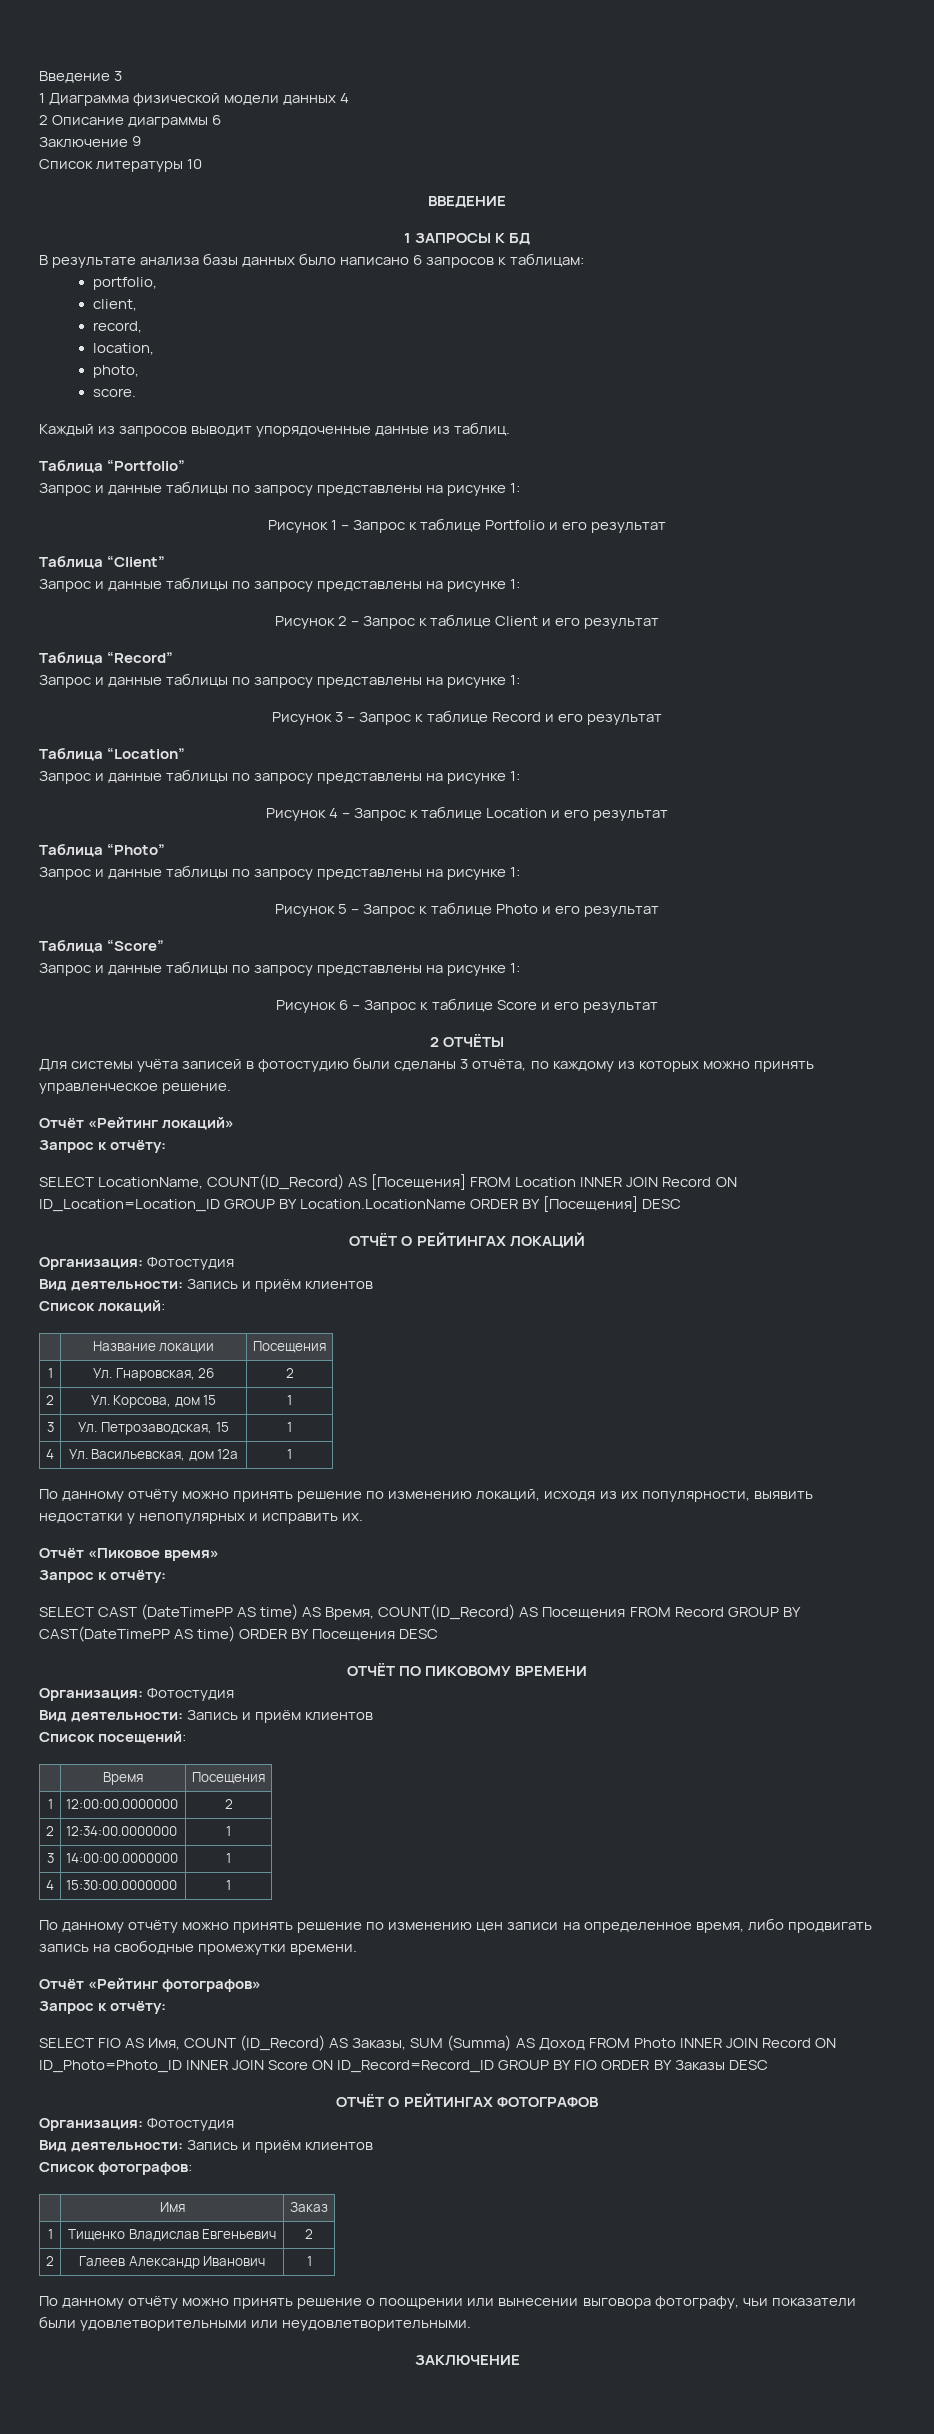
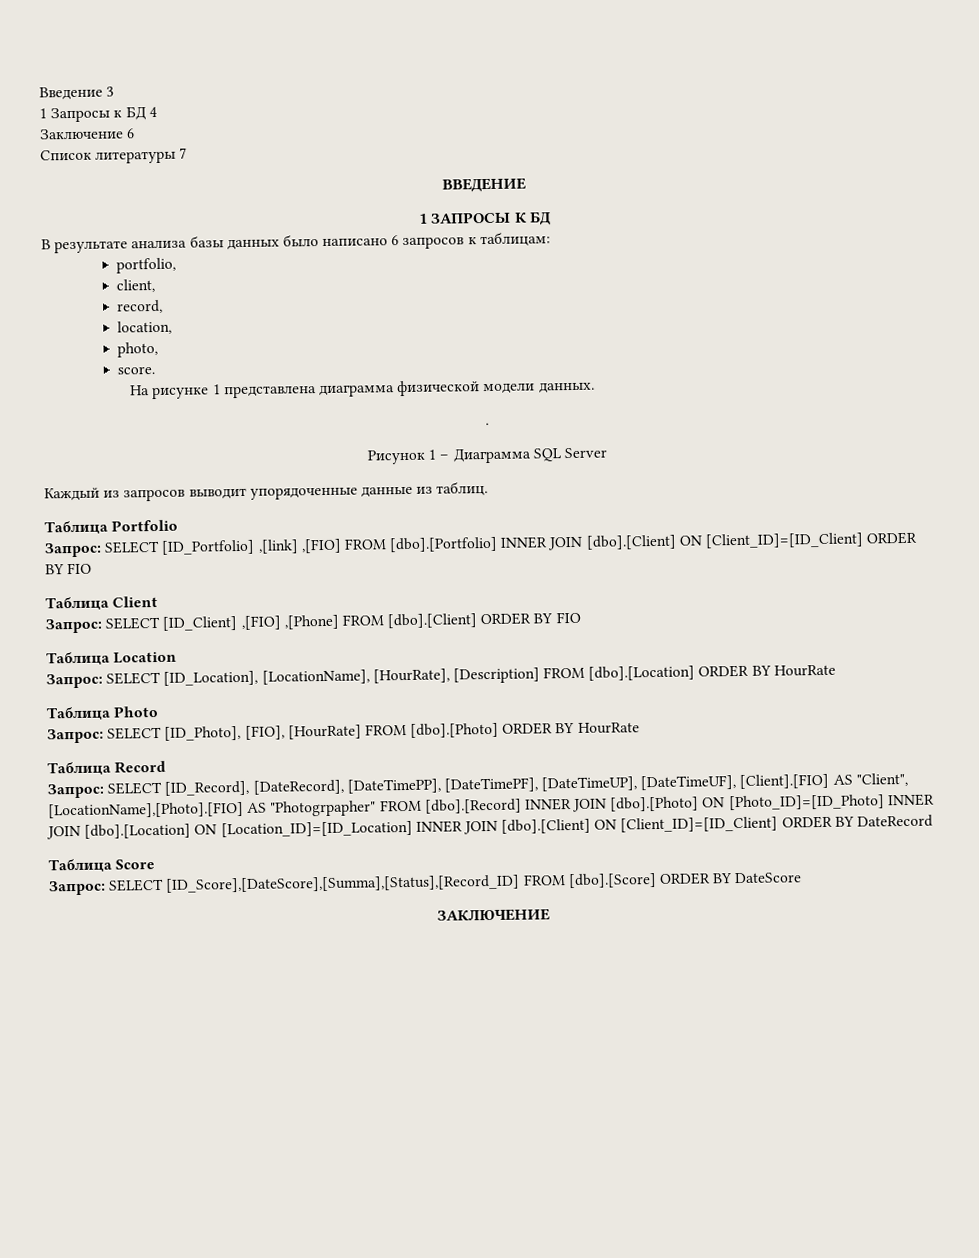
- 1 Диаграмма физической модели данных 4
- 2 Описание диаграммы 6
- Заключение 9
+ 1 Запросы к БД 4
+ Заключение 6
- Список литературы 10
+ Список литературы 7
+ На рисунке 1 представлена диаграмма физической модели данных.
+ .
+ Рисунок 1 – Диаграмма SQL Server
- Таблица “Portfolio”
- Запрос и данные таблицы по запросу представлены на рисунке 1:
- Рисунок 1 – Запрос к таблице Portfolio и его результат
- Таблица “Client”
- Запрос и данные таблицы по запросу представлены на рисунке 1:
- Рисунок 2 – Запрос к таблице Client и его результат
- Таблица “Record”
- Запрос и данные таблицы по запросу представлены на рисунке 1:
- Рисунок 3 – Запрос к таблице Record и его результат
- Таблица “Location”
- Запрос и данные таблицы по запросу представлены на рисунке 1:
- Рисунок 4 – Запрос к таблице Location и его результат
- Таблица “Photo”
- Запрос и данные таблицы по запросу представлены на рисунке 1:
- Рисунок 5 – Запрос к таблице Photo и его результат
- Таблица “Score”
- Запрос и данные таблицы по запросу представлены на рисунке 1:
- Рисунок 6 – Запрос к таблице Score и его результат
- 2 ОТЧЁТЫ
- Для системы учёта записей в фотостудию были сделаны 3 отчёта, по каждому из которых можно принять управленческое решение.
- Отчёт «Рейтинг локаций»
- Запрос к отчёту:
- SELECT LocationName, COUNT(ID_Record) AS [Посещения] FROM Location INNER JOIN Record ON ID_Location=Location_ID GROUP BY Location.LocationName ORDER BY [Посещения] DESC
- ОТЧЁТ О РЕЙТИНГАХ ЛОКАЦИЙ
- Организация: Фотостудия
- Вид деятельности: Запись и приём клиентов
- Список локаций:
- | Название локации | Посещения
- 1 | Ул. Гнаровская, 26 | 2
- 2 | Ул. Корсова, дом 15 | 1
- 3 | Ул. Петрозаводская, 15 | 1
- 4 | Ул. Васильевская, дом 12а | 1
- По данному отчёту можно принять решение по изменению локаций, исходя из их популярности, выявить недостатки у непопулярных и исправить их.
- Отчёт «Пиковое время»
- Запрос к отчёту:
- SELECT CAST (DateTimePP AS time) AS Время, COUNT(ID_Record) AS Посещения FROM Record GROUP BY CAST(DateTimePP AS time) ORDER BY Посещения DESC
- ОТЧЁТ ПО ПИКОВОМУ ВРЕМЕНИ
- Организация: Фотостудия
- Вид деятельности: Запись и приём клиентов
- Список посещений:
- | Время | Посещения
- 1 | 12:00:00.0000000 | 2
- 2 | 12:34:00.0000000 | 1
- 3 | 14:00:00.0000000 | 1
- 4 | 15:30:00.0000000 | 1
- По данному отчёту можно принять решение по изменению цен записи на определенное время, либо продвигать запись на свободные промежутки времени.
- Отчёт «Рейтинг фотографов»
- Запрос к отчёту:
- SELECT FIO AS Имя, COUNT (ID_Record) AS Заказы, SUM (Summa) AS Доход FROM Photo INNER JOIN Record ON ID_Photo=Photo_ID INNER JOIN Score ON ID_Record=Record_ID GROUP BY FIO ORDER BY Заказы DESC
- ОТЧЁТ О РЕЙТИНГАХ ФОТОГРАФОВ
- Организация: Фотостудия
- Вид деятельности: Запись и приём клиентов
- Список фотографов:
- | Имя | Заказ
- 1 | Тищенко Владислав Евгеньевич | 2
- 2 | Галеев Александр Иванович | 1
- По данному отчёту можно принять решение о поощрении или вынесении выговора фотографу, чьи показатели были удовлетворительными или неудовлетворительными.
+ Таблица Portfolio
+ Запрос: SELECT [ID_Portfolio] ,[link] ,[FIO] FROM [dbo].[Portfolio] INNER JOIN [dbo].[Client] ON [Client_ID]=[ID_Client] ORDER BY FIO
+ Таблица Client
+ Запрос: SELECT [ID_Client] ,[FIO] ,[Phone] FROM [dbo].[Client] ORDER BY FIO
+ Таблица Location
+ Запрос: SELECT [ID_Location], [LocationName], [HourRate], [Description] FROM [dbo].[Location] ORDER BY HourRate
+ Таблица Photo
+ Запрос: SELECT [ID_Photo], [FIO], [HourRate] FROM [dbo].[Photo] ORDER BY HourRate
+ Таблица Record
+ Запрос: SELECT [ID_Record], [DateRecord], [DateTimePP], [DateTimePF], [DateTimeUP], [DateTimeUF], [Client].[FIO] AS "Client", [LocationName],[Photo].[FIO] AS "Photogrpapher" FROM [dbo].[Record] INNER JOIN [dbo].[Photo] ON [Photo_ID]=[ID_Photo] INNER JOIN [dbo].[Location] ON [Location_ID]=[ID_Location] INNER JOIN [dbo].[Client] ON [Client_ID]=[ID_Client] ORDER BY DateRecord
+ Таблица Score
+ Запрос: SELECT [ID_Score],[DateScore],[Summa],[Status],[Record_ID] FROM [dbo].[Score] ORDER BY DateScore

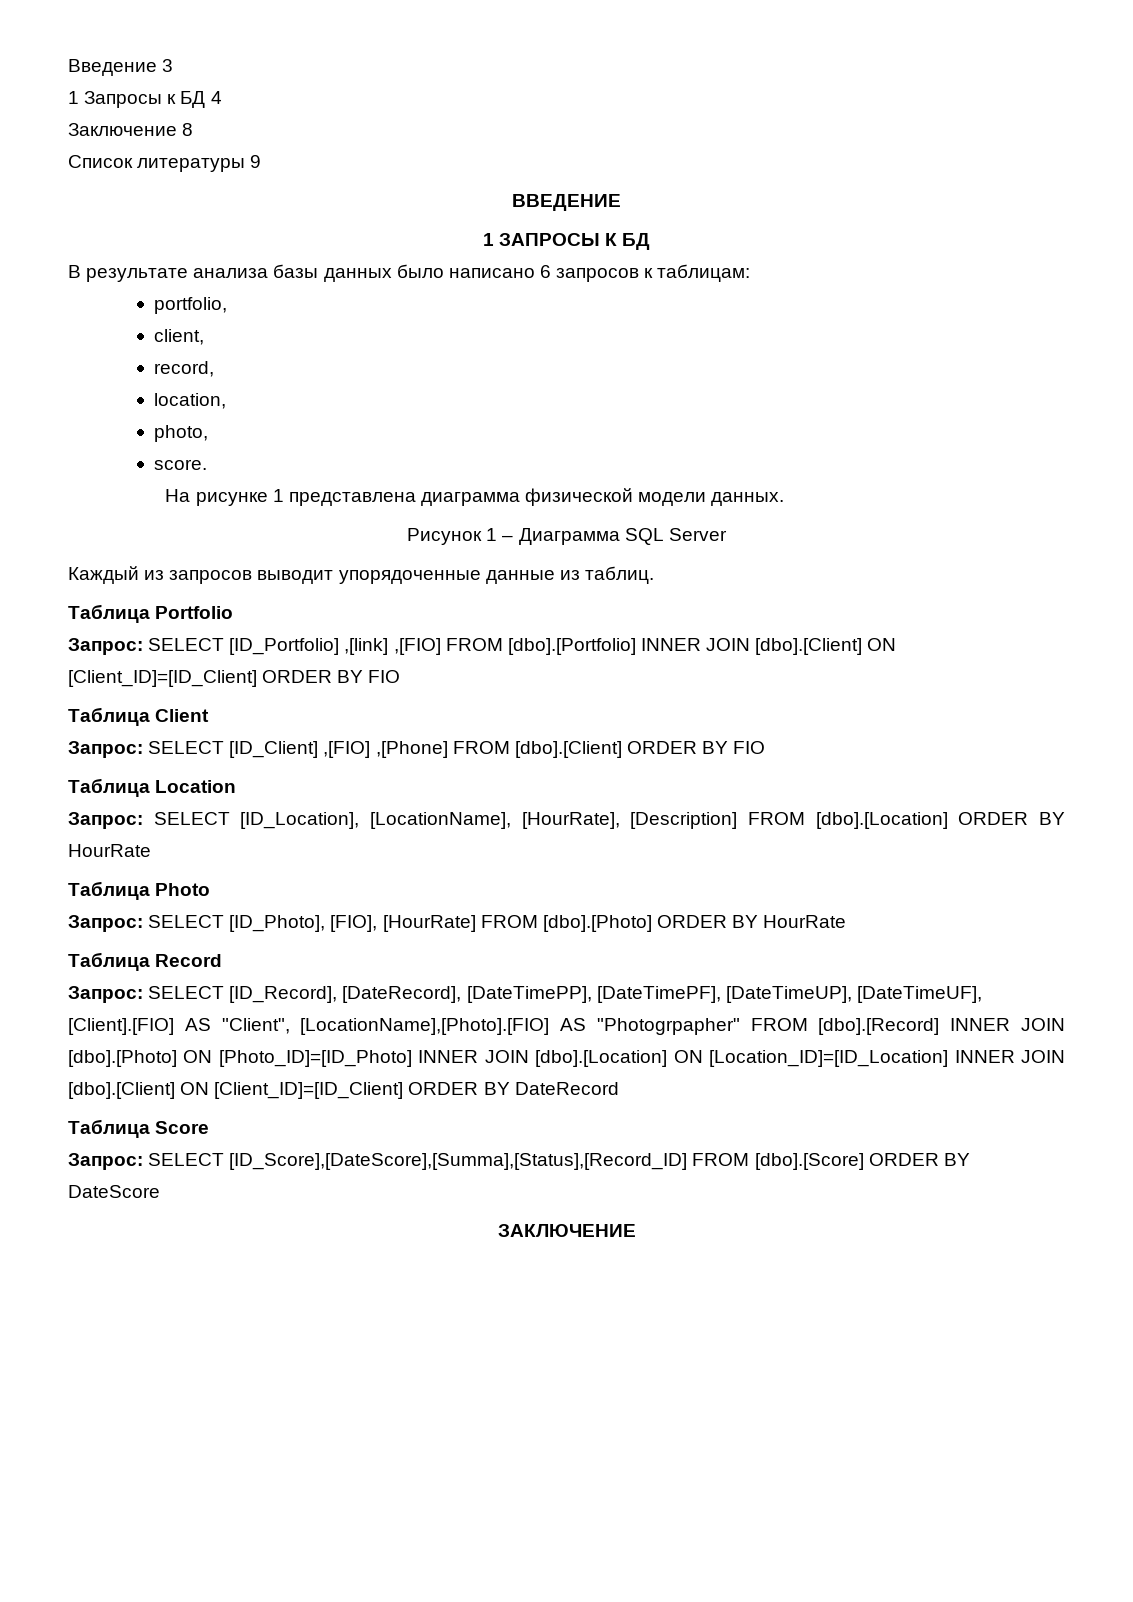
- Заключение 6
+ Заключение 8
- Список литературы 7
+ Список литературы 9
- .

